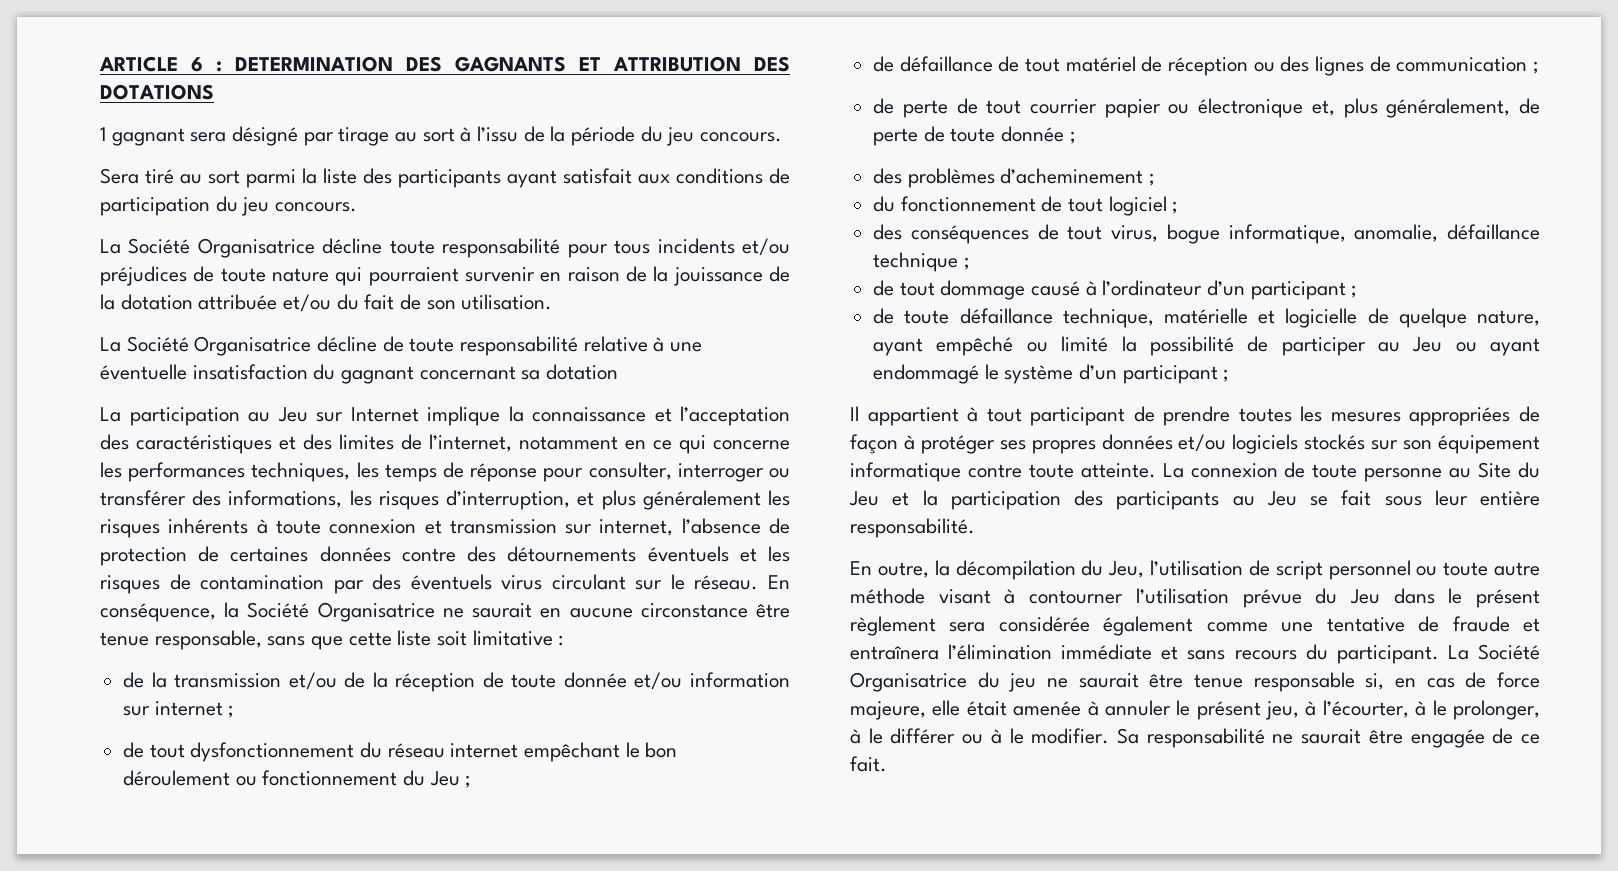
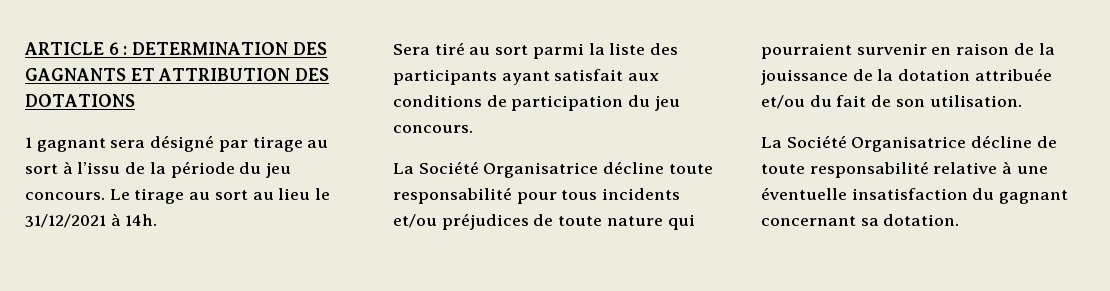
+ Le tirage au sort au lieu le 31/12/2021 à 14h.
- La Société Organisatrice décline de toute responsabilité relative à une éventuelle insatisfaction du gagnant concernant sa dotation
- La participation au Jeu sur Internet implique la connaissance et l’acceptation des caractéristiques et des limites de l’internet, notamment en ce qui concerne les performances techniques, les temps de réponse pour consulter, interroger ou transférer des informations, les risques d’interruption, et plus généralement les risques inhérents à toute connexion et transmission sur internet, l’absence de protection de certaines données contre des détournements éventuels et les risques de contamination par des éventuels virus circulant sur le réseau. En conséquence, la Société Organisatrice ne saurait en aucune circonstance être tenue responsable, sans que cette liste soit limitative :
- de la transmission et/ou de la réception de toute donnée et/ou information sur internet ;
- de tout dysfonctionnement du réseau internet empêchant le bon déroulement ou fonctionnement du Jeu ;
- de défaillance de tout matériel de réception ou des lignes de communication ;
- de perte de tout courrier papier ou électronique et, plus généralement, de perte de toute donnée ;
- des problèmes d’acheminement ;
- du fonctionnement de tout logiciel ;
- des conséquences de tout virus, bogue informatique, anomalie, défaillance technique ;
- de tout dommage causé à l’ordinateur d’un participant ;
- de toute défaillance technique, matérielle et logicielle de quelque nature, ayant empêché ou limité la possibilité de participer au Jeu ou ayant endommagé le système d’un participant ;
- Il appartient à tout participant de prendre toutes les mesures appropriées de façon à protéger ses propres données et/ou logiciels stockés sur son équipement informatique contre toute atteinte. La connexion de toute personne au Site du Jeu et la participation des participants au Jeu se fait sous leur entière responsabilité.
- En outre, la décompilation du Jeu, l’utilisation de script personnel ou toute autre méthode visant à contourner l’utilisation prévue du Jeu dans le présent règlement sera considérée également comme une tentative de fraude et entraînera l’élimination immédiate et sans recours du participant. La Société Organisatrice du jeu ne saurait être tenue responsable si, en cas de force majeure, elle était amenée à annuler le présent jeu, à l’écourter, à le prolonger, à le différer ou à le modifier. Sa responsabilité ne saurait être engagée de ce fait.
+ La Société Organisatrice décline de toute responsabilité relative à une éventuelle insatisfaction du gagnant concernant sa dotation.

